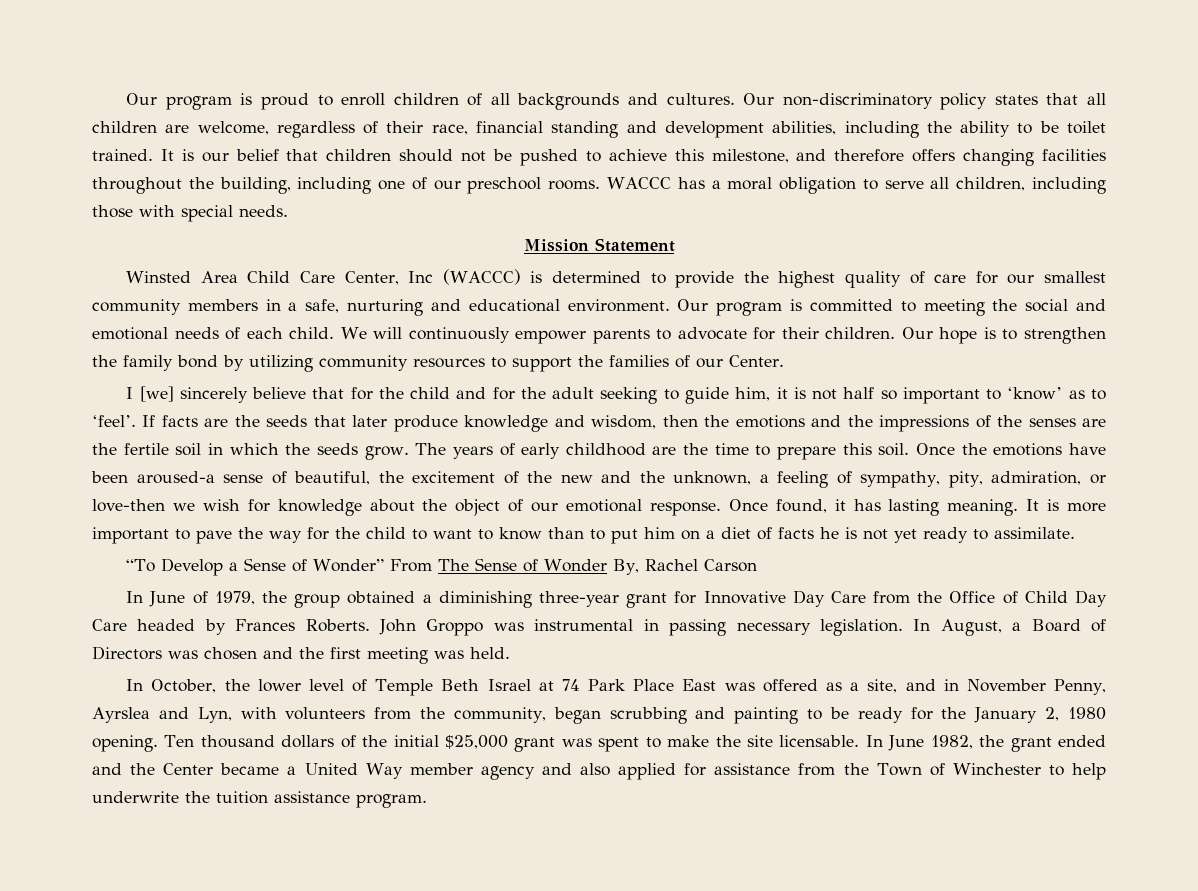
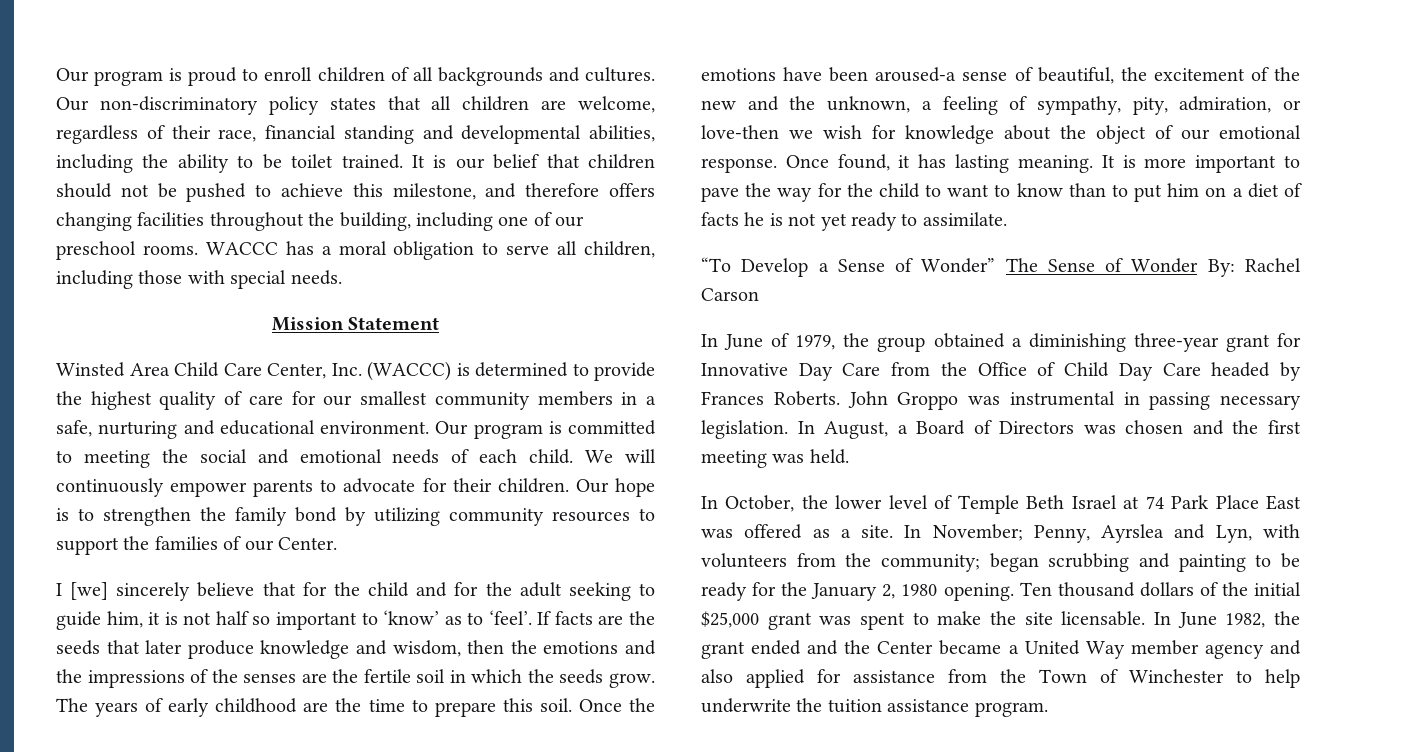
- Our non-discriminatory policy states that all children are welcome, regardless of their race, financial standing and development abilities, including the ability to be toilet trained.
+ Our non-discriminatory policy states that all children are welcome, regardless of their race, financial standing and developmental abilities, including the ability to be toilet trained.
- Winsted Area Child Care Center, Inc (WACCC) is determined to provide the highest quality of care for our smallest community members in a safe, nurturing and educational environment.
+ Winsted Area Child Care Center, Inc. (WACCC) is determined to provide the highest quality of care for our smallest community members in a safe, nurturing and educational environment.
- “To Develop a Sense of Wonder” From The Sense of Wonder By, Rachel Carson
+ “To Develop a Sense of Wonder” The Sense of Wonder By: Rachel Carson
- In October, the lower level of Temple Beth Israel at 74 Park Place East was offered as a site, and in November Penny, Ayrslea and Lyn, with volunteers from the community, began scrubbing and painting to be ready for the January 2, 1980 opening.
+ In October, the lower level of Temple Beth Israel at 74 Park Place East was offered as a site. In November; Penny, Ayrslea and Lyn, with volunteers from the community; began scrubbing and painting to be ready for the January 2, 1980 opening.

